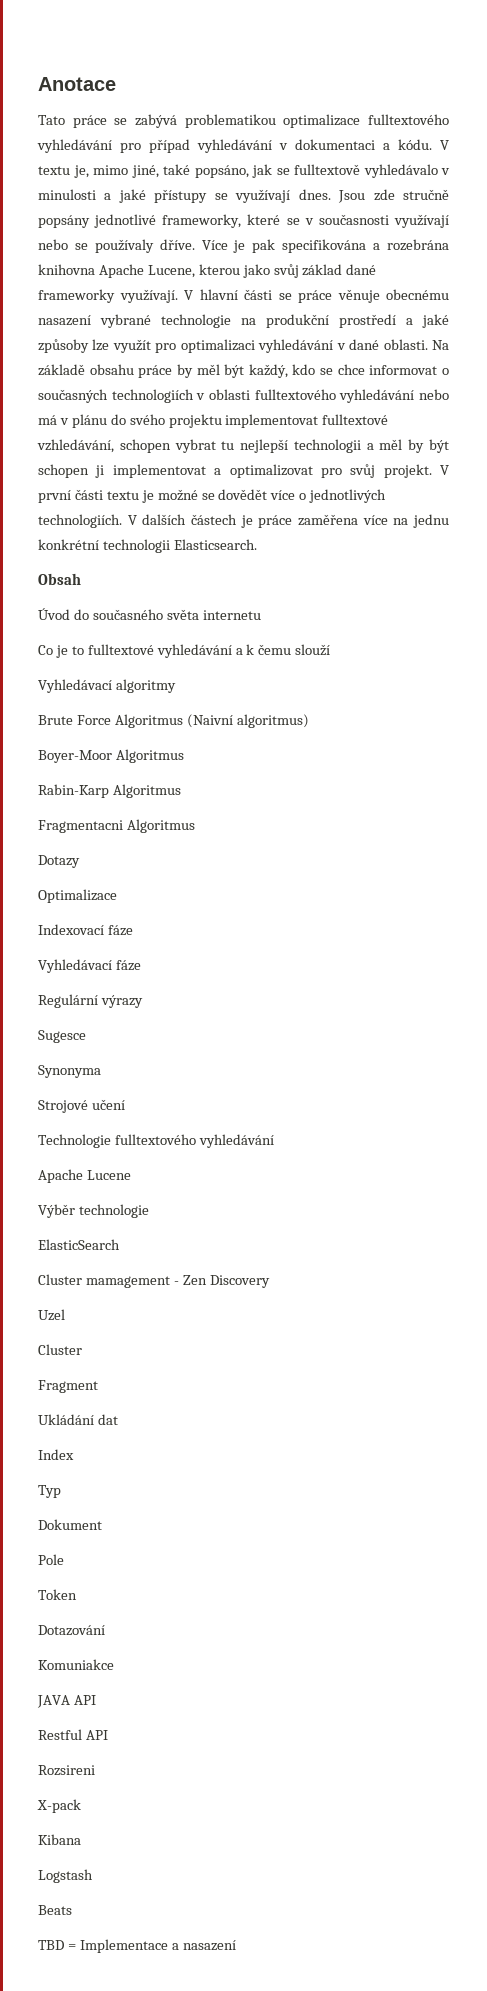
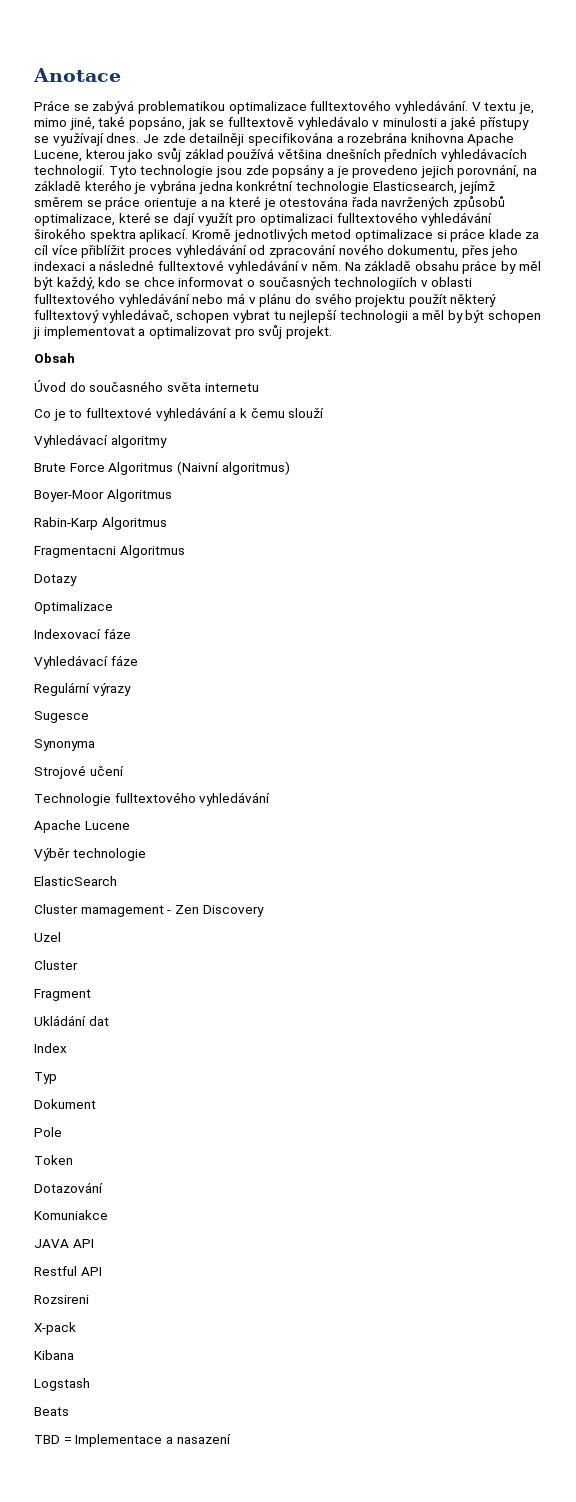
- Tato práce se zabývá problematikou optimalizace fulltextového vyhledávání pro případ vyhledávání v dokumentaci a kódu.
+ Práce se zabývá problematikou optimalizace fulltextového vyhledávání.
- Jsou zde stručně popsány jednotlivé frameworky, které se v současnosti využívají nebo se používaly dříve. Více je pak specifikována a rozebrána knihovna Apache Lucene, kterou jako svůj základ dané frameworky využívají. V hlavní části se práce věnuje obecnému nasazení vybrané technologie na produkční prostředí a jaké způsoby lze využít pro optimalizaci vyhledávání v dané oblasti.
+ Je zde detailněji specifikována a rozebrána knihovna Apache Lucene, kterou jako svůj základ používá většina dnešních předních vyhledávacích technologií. Tyto technologie jsou zde popsány a je provedeno jejich porovnání, na základě kterého je vybrána jedna konkrétní technologie Elasticsearch, jejímž směrem se práce orientuje a na které je otestována řada navržených způsobů optimalizace, které se dají využít pro optimalizaci fulltextového vyhledávání širokého spektra aplikací. Kromě jednotlivých metod optimalizace si práce klade za cíl více přiblížit proces vyhledávání od zpracování nového dokumentu, přes jeho indexaci a následné fulltextové vyhledávání v něm.
- Na základě obsahu práce by měl být každý, kdo se chce informovat o současných technologiích v oblasti fulltextového vyhledávání nebo má v plánu do svého projektu implementovat fulltextové vzhledávání, schopen vybrat tu nejlepší technologii a měl by být schopen ji implementovat a optimalizovat pro svůj projekt. V první části textu je možné se dovědět více o jednotlivých technologiích. V dalších částech je práce zaměřena více na jednu konkrétní technologii Elasticsearch.
+ Na základě obsahu práce by měl být každý, kdo se chce informovat o současných technologiích v oblasti fulltextového vyhledávání nebo má v plánu do svého projektu použít některý fulltextový vyhledávač, schopen vybrat tu nejlepší technologii a měl by být schopen ji implementovat a optimalizovat pro svůj projekt.

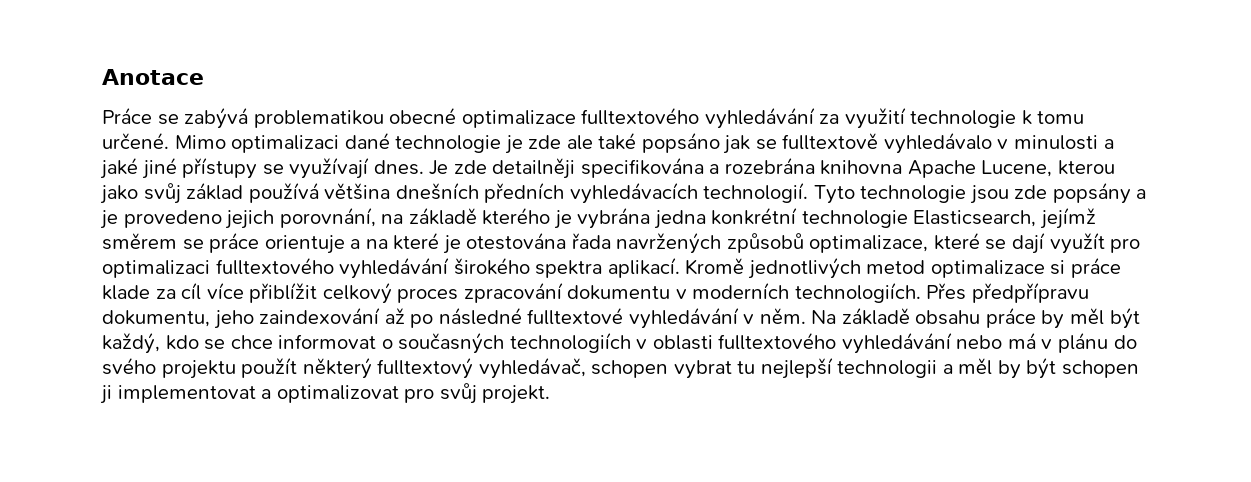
- Práce se zabývá problematikou optimalizace fulltextového vyhledávání. V textu je, mimo jiné, také popsáno, jak se fulltextově vyhledávalo v minulosti a jaké přístupy se využívají dnes.
+ Práce se zabývá problematikou obecné optimalizace fulltextového vyhledávání za využití technologie k tomu určené. Mimo optimalizaci dané technologie je zde ale také popsáno jak se fulltextově vyhledávalo v minulosti a jaké jiné přístupy se využívají dnes.
- Kromě jednotlivých metod optimalizace si práce klade za cíl více přiblížit proces vyhledávání od zpracování nového dokumentu, přes jeho indexaci a následné fulltextové vyhledávání v něm.
+ Kromě jednotlivých metod optimalizace si práce klade za cíl více přiblížit celkový proces zpracování dokumentu v moderních technologiích. Přes předpřípravu dokumentu, jeho zaindexování až po následné fulltextové vyhledávání v něm.
- Obsah
- Úvod do současného světa internetu
- Co je to fulltextové vyhledávání a k čemu slouží
- Vyhledávací algoritmy
- Brute Force Algoritmus (Naivní algoritmus)
- Boyer-Moor Algoritmus
- Rabin-Karp Algoritmus
- Fragmentacni Algoritmus
- Dotazy
- Optimalizace
- Indexovací fáze
- Vyhledávací fáze
- Regulární výrazy
- Sugesce
- Synonyma
- Strojové učení
- Technologie fulltextového vyhledávání
- Apache Lucene
- Výběr technologie
- ElasticSearch
- Cluster mamagement - Zen Discovery
- Uzel
- Cluster
- Fragment
- Ukládání dat
- Index
- Typ
- Dokument
- Pole
- Token
- Dotazování
- Komuniakce
- JAVA API
- Restful API
- Rozsireni
- X-pack
- Kibana
- Logstash
- Beats
- TBD = Implementace a nasazení

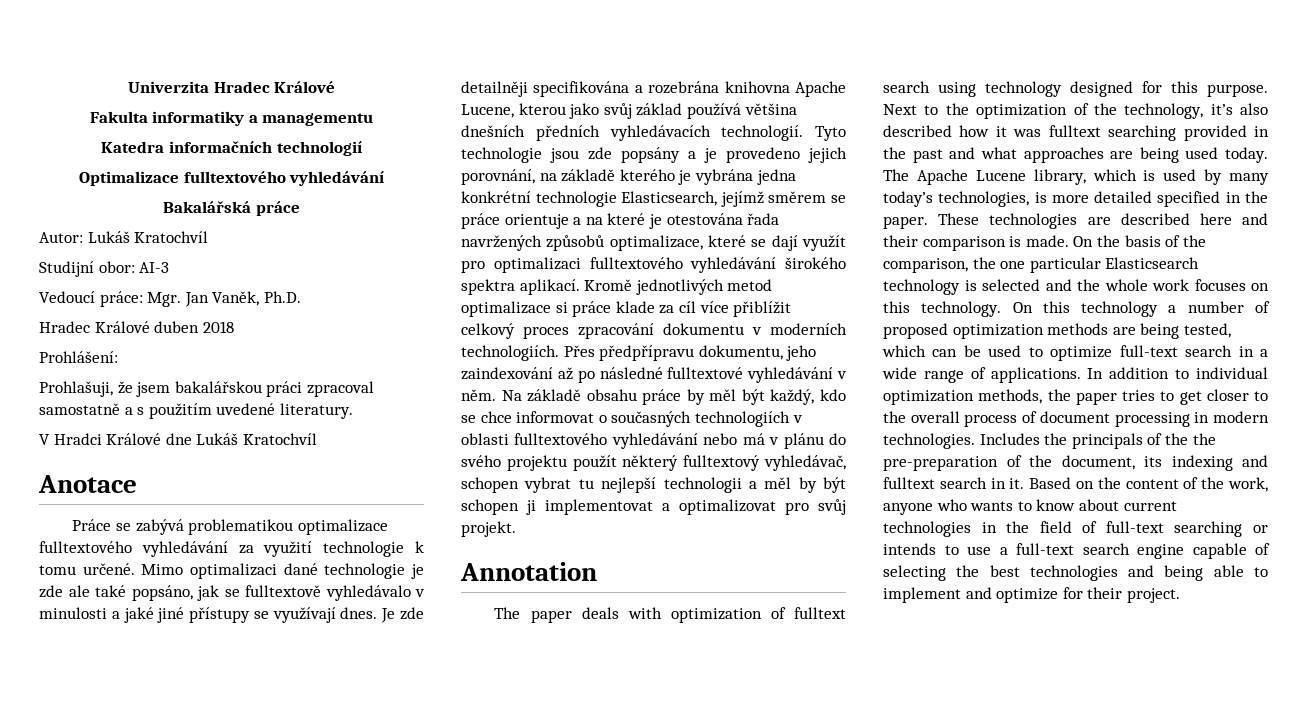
+ Univerzita Hradec Králové
+ Fakulta informatiky a managementu
+ Katedra informačních technologií
+ Optimalizace fulltextového vyhledávání
+ Bakalářská práce
+ Autor: Lukáš Kratochvíl
+ Studijní obor: AI-3
+ Vedoucí práce: Mgr. Jan Vaněk, Ph.D.
+ Hradec Králové duben 2018
+ Prohlášení:
+ Prohlašuji, že jsem bakalářskou práci zpracoval samostatně a s použitím uvedené literatury.
+ V Hradci Králové dne Lukáš Kratochvíl
- Práce se zabývá problematikou obecné optimalizace fulltextového vyhledávání za využití technologie k tomu určené.
+ Práce se zabývá problematikou optimalizace fulltextového vyhledávání za využití technologie k tomu určené.
- Mimo optimalizaci dané technologie je zde ale také popsáno jak se fulltextově vyhledávalo v minulosti a jaké jiné přístupy se využívají dnes.
+ Mimo optimalizaci dané technologie je zde ale také popsáno, jak se fulltextově vyhledávalo v minulosti a jaké jiné přístupy se využívají dnes.
+ Annotation
+ The paper deals with optimization of fulltext search using technology designed for this purpose. Next to the optimization of the technology, it’s also described how it was fulltext searching provided in the past and what approaches are being used today. The Apache Lucene library, which is used by many today’s technologies, is more detailed specified in the paper. These technologies are described here and their comparison is made. On the basis of the comparison, the one particular Elasticsearch technology is selected and the whole work focuses on this technology. On this technology a number of proposed optimization methods are being tested, which can be used to optimize full-text search in a wide range of applications. In addition to individual optimization methods, the paper tries to get closer to the overall process of document processing in modern technologies. Includes the principals of the the pre-preparation of the document, its indexing and fulltext search in it. Based on the content of the work, anyone who wants to know about current technologies in the field of full-text searching or intends to use a full-text search engine capable of selecting the best technologies and being able to implement and optimize for their project.

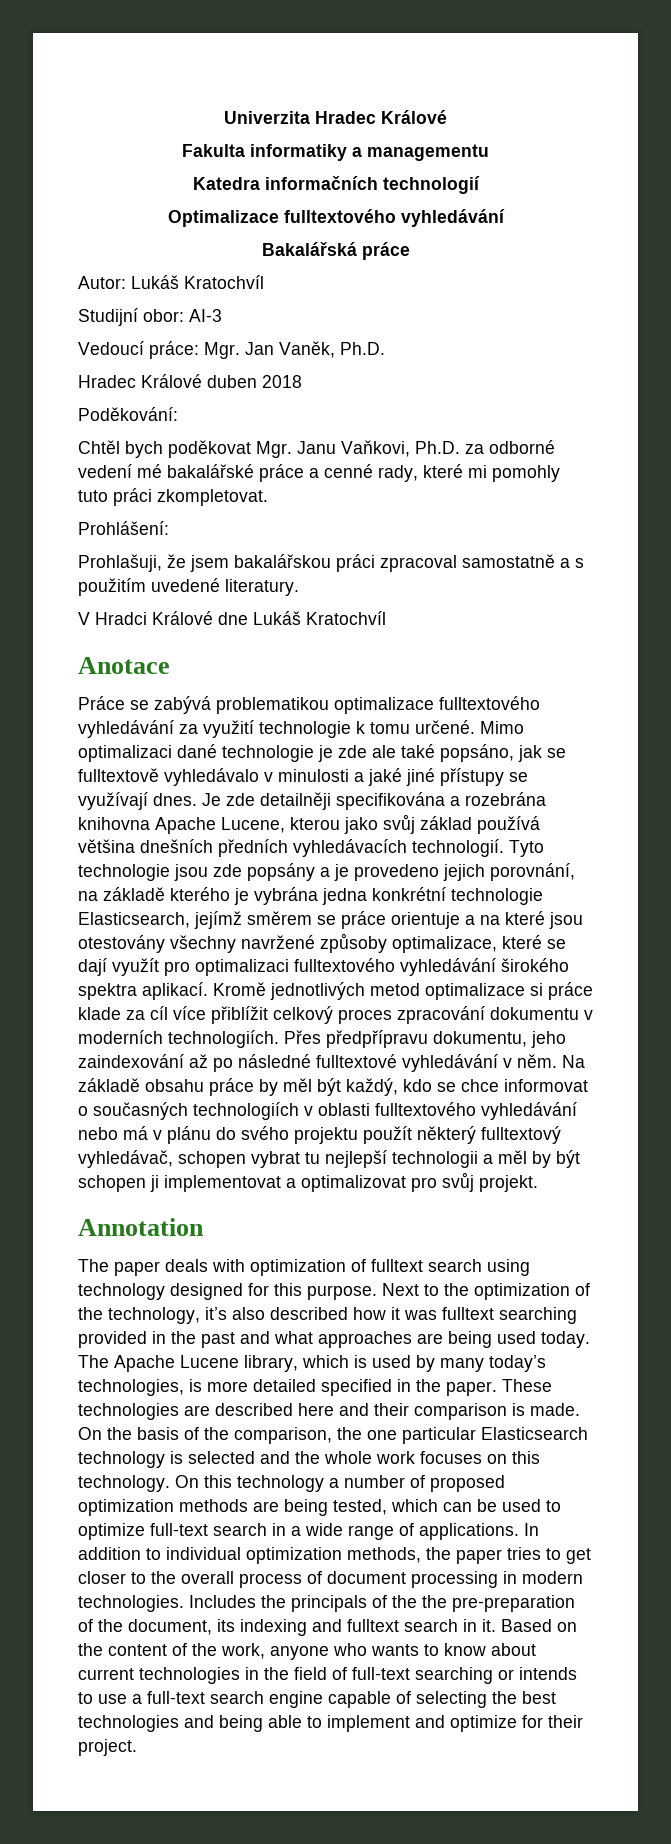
+ Poděkování:
+ Chtěl bych poděkovat Mgr. Janu Vaňkovi, Ph.D. za odborné vedení mé bakalářské práce a cenné rady, které mi pomohly tuto práci zkompletovat.
- Tyto technologie jsou zde popsány a je provedeno jejich porovnání, na základě kterého je vybrána jedna konkrétní technologie Elasticsearch, jejímž směrem se práce orientuje a na které je otestována řada navržených způsobů optimalizace, které se dají využít pro optimalizaci fulltextového vyhledávání širokého spektra aplikací.
+ Tyto technologie jsou zde popsány a je provedeno jejich porovnání, na základě kterého je vybrána jedna konkrétní technologie Elasticsearch, jejímž směrem se práce orientuje a na které jsou otestovány všechny navržené způsoby optimalizace, které se dají využít pro optimalizaci fulltextového vyhledávání širokého spektra aplikací.

